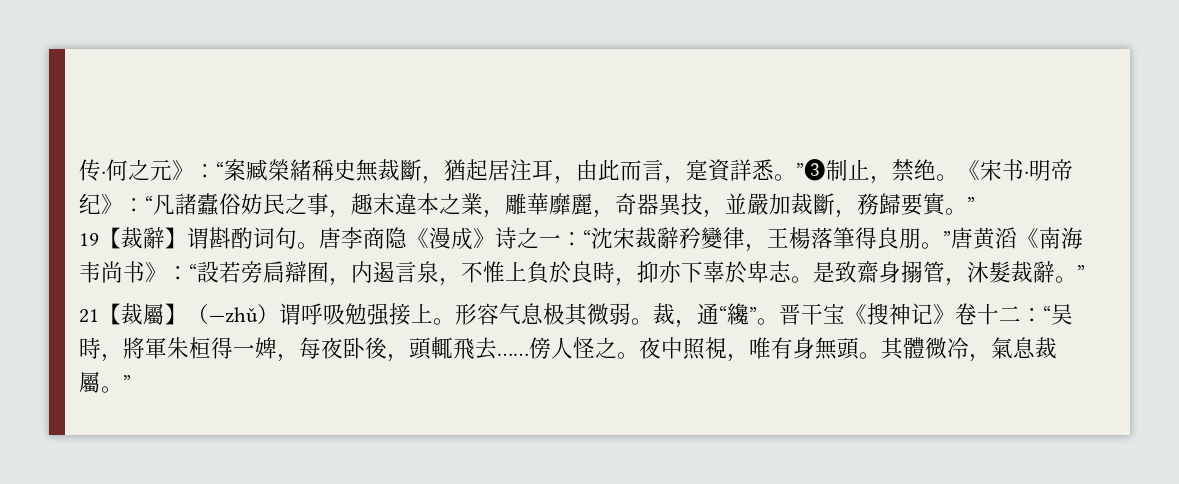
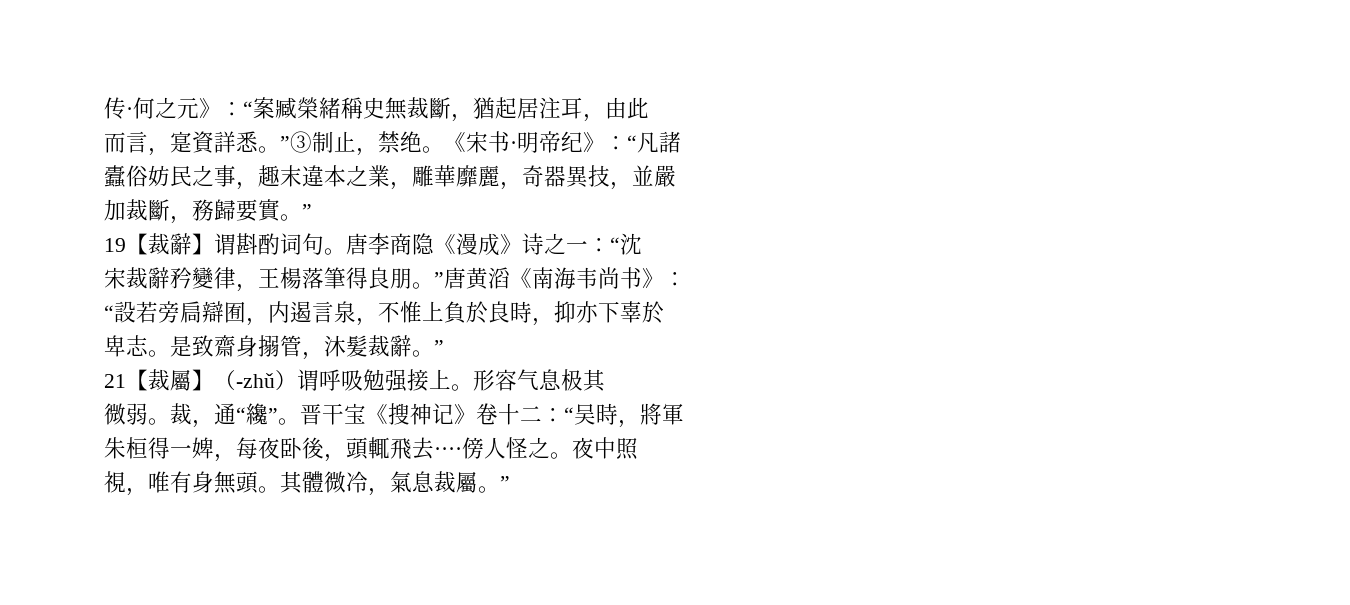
- 传·何之元》：“案臧榮緒稱史無裁斷，猶起居注耳，由此而言，寔資詳悉。”❸制止，禁绝。
+ 传·何之元》：“案臧榮緒稱史無裁斷，猶起居注耳，由此
+ 而言，寔資詳悉。”③制止，禁绝。
- 《宋书·明帝纪》：“凡諸蠹俗妨民之事，趣末違本之業，雕華靡麗，奇器異技，並嚴加裁斷，務歸要實。”
+ 《宋书·明帝纪》：“凡諸
+ 蠹俗妨民之事，趣末違本之業，雕華靡麗，奇器異技，並嚴
+ 加裁斷，務歸要實。”
- 唐李商隐《漫成》诗之一：“沈宋裁辭矜變律，王楊落筆得良朋。”唐黄滔《南海韦尚书》：“設若旁扃辯囿，内遏言泉，不惟上負於良時，抑亦下辜於卑志。
+ 唐李商隐《漫成》诗之一：“沈
+ 宋裁辭矜變律，王楊落筆得良朋。”唐黄滔《南海韦尚书》：
+ “設若旁扃辯囿，内遏言泉，不惟上負於良時，抑亦下辜於
+ 卑志。
- 是致齋身搦管，沐髮裁辭。”
+ 是致齋身搦管，沐髪裁辭。”
- 21【裁屬】（—zhǔ）谓呼吸勉强接上。
+ 21【裁屬】（-zhǔ）谓呼吸勉强接上。
- 形容气息极其微弱。
+ 形容气息极其
+ 微弱。
- 晋干宝《搜神记》卷十二：“吴時，將軍朱桓得一婢，每夜卧後，頭輒飛去……傍人怪之。
+ 晋干宝《搜神记》卷十二：“吴時，將軍
+ 朱桓得一婢，每夜卧後，頭輒飛去····傍人怪之。
- 夜中照視，唯有身無頭。
+ 夜中照
+ 視，唯有身無頭。

